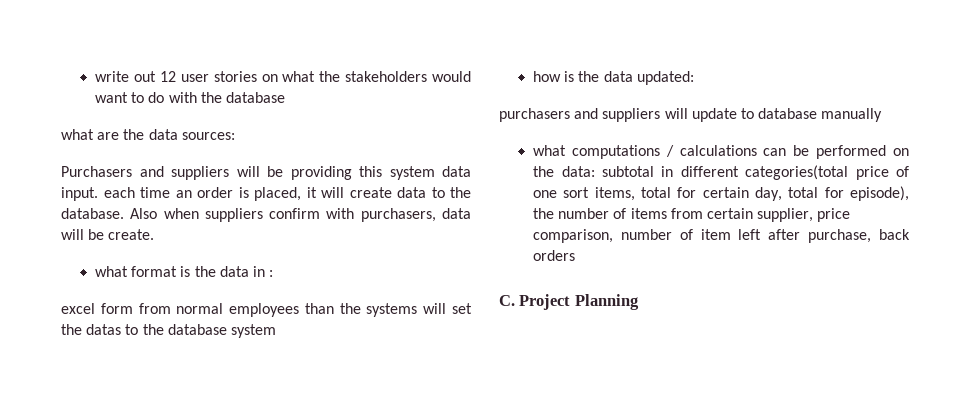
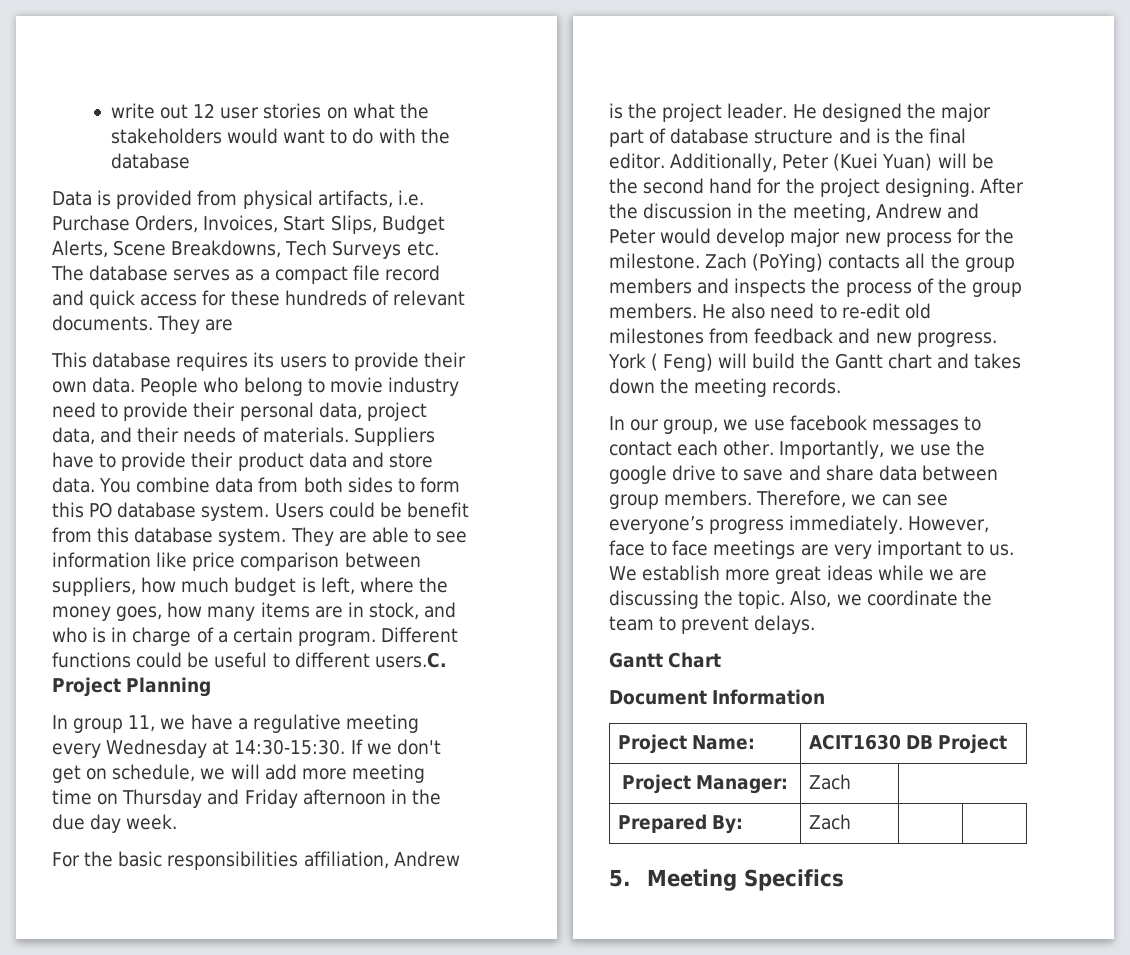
- what are the data sources:
- Purchasers and suppliers will be providing this system data input. each time an order is placed, it will create data to the database. Also when suppliers confirm with purchasers, data will be create.
- what format is the data in :
- excel form from normal employees than the systems will set the datas to the database system
- how is the data updated:
- purchasers and suppliers will update to database manually
- what computations / calculations can be performed on the data: subtotal in different categories(total price of one sort items, total for certain day, total for episode), the number of items from certain supplier, price comparison, number of item left after purchase, back orders
- C. Project Planning
+ Data is provided from physical artifacts, i.e. Purchase Orders, Invoices, Start Slips, Budget Alerts, Scene Breakdowns, Tech Surveys etc. The database serves as a compact file record and quick access for these hundreds of relevant documents. They are
+ This database requires its users to provide their own data. People who belong to movie industry need to provide their personal data, project data, and their needs of materials. Suppliers have to provide their product data and store data. You combine data from both sides to form this PO database system. Users could be benefit from this database system. They are able to see information like price comparison between suppliers, how much budget is left, where the money goes, how many items are in stock, and who is in charge of a certain program. Different functions could be useful to different users.C. Project Planning
+ In group 11, we have a regulative meeting every Wednesday at 14:30-15:30. If we don't get on schedule, we will add more meeting time on Thursday and Friday afternoon in the due day week.
+ For the basic responsibilities affiliation, Andrew is the project leader. He designed the major part of database structure and is the final editor. Additionally, Peter (Kuei Yuan) will be the second hand for the project designing. After the discussion in the meeting, Andrew and Peter would develop major new process for the milestone. Zach (PoYing) contacts all the group members and inspects the process of the group members. He also need to re-edit old milestones from feedback and new progress. York ( Feng) will build the Gantt chart and takes down the meeting records.
+ In our group, we use facebook messages to contact each other. Importantly, we use the google drive to save and share data between group members. Therefore, we can see everyone’s progress immediately. However, face to face meetings are very important to us. We establish more great ideas while we are discussing the topic. Also, we coordinate the team to prevent delays.
+ Gantt Chart
+ Document Information
+ Project Name: | ACIT1630 DB Project
+ Project Manager: | Zach
+ Prepared By: | Zach | |
+ 5. Meeting Specifics

